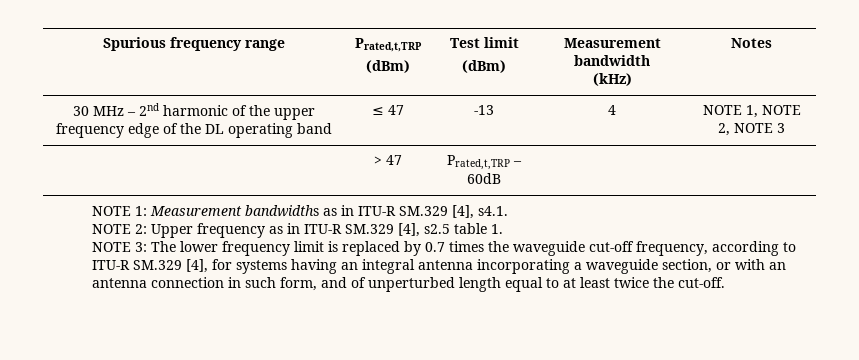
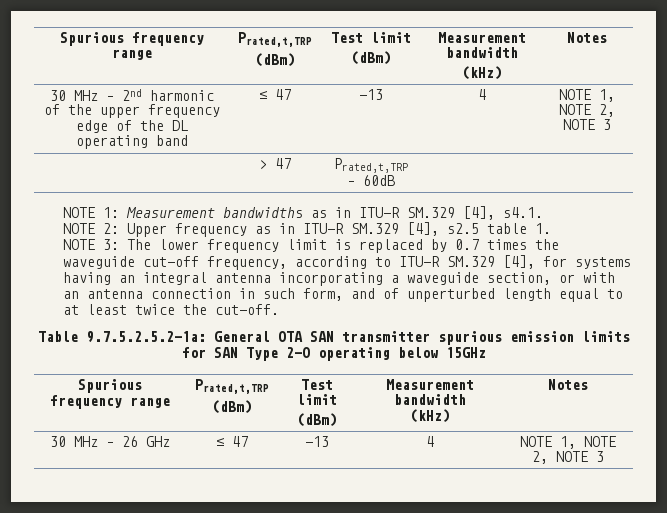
+ Table 9.7.5.2.5.2-1a: General OTA SAN transmitter spurious emission limits for SAN Type 2-O operating below 15GHz
+ Spurious frequency range | Prated,t,TRP
+ (dBm) | Test limit
+ (dBm) | Measurement bandwidth
+ (kHz) | Notes
+ 30 MHz – 26 GHz | ≤ 47 | -13 | 4 | NOTE 1, NOTE 2, NOTE 3

